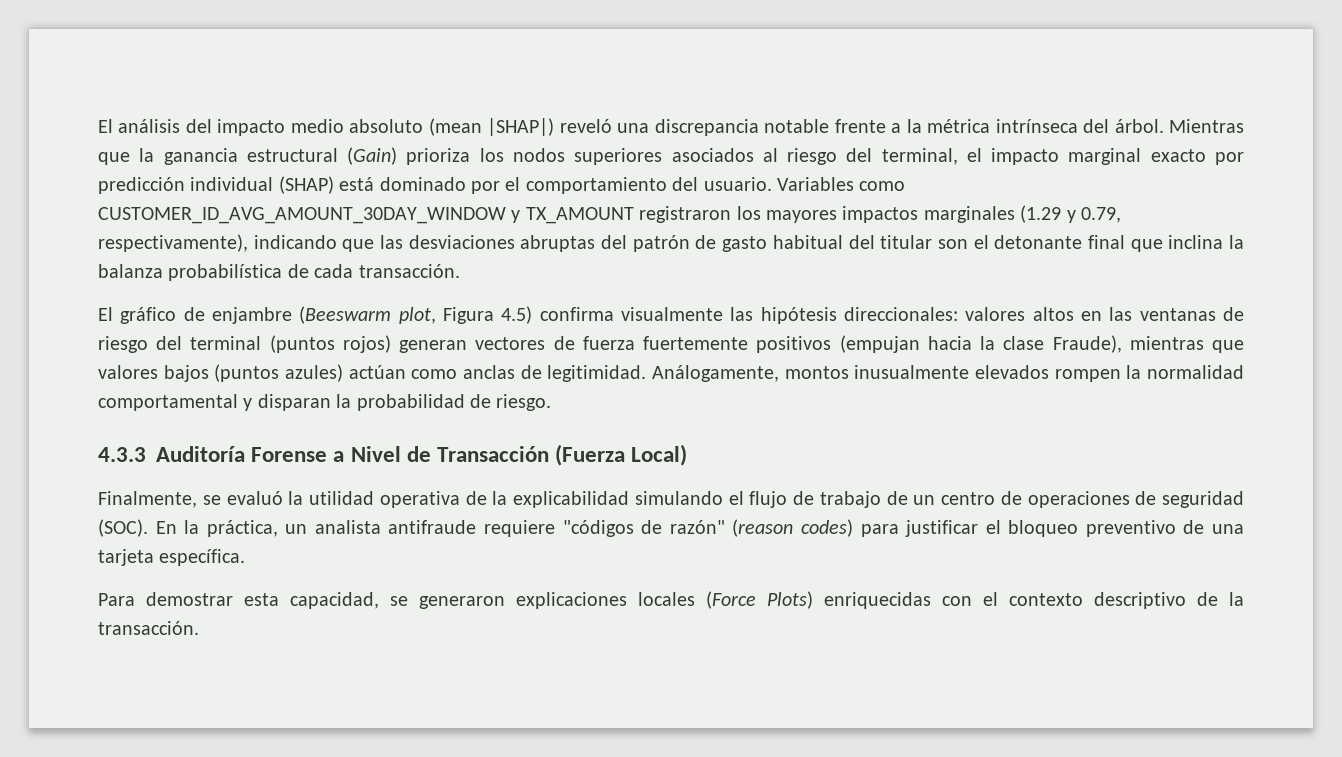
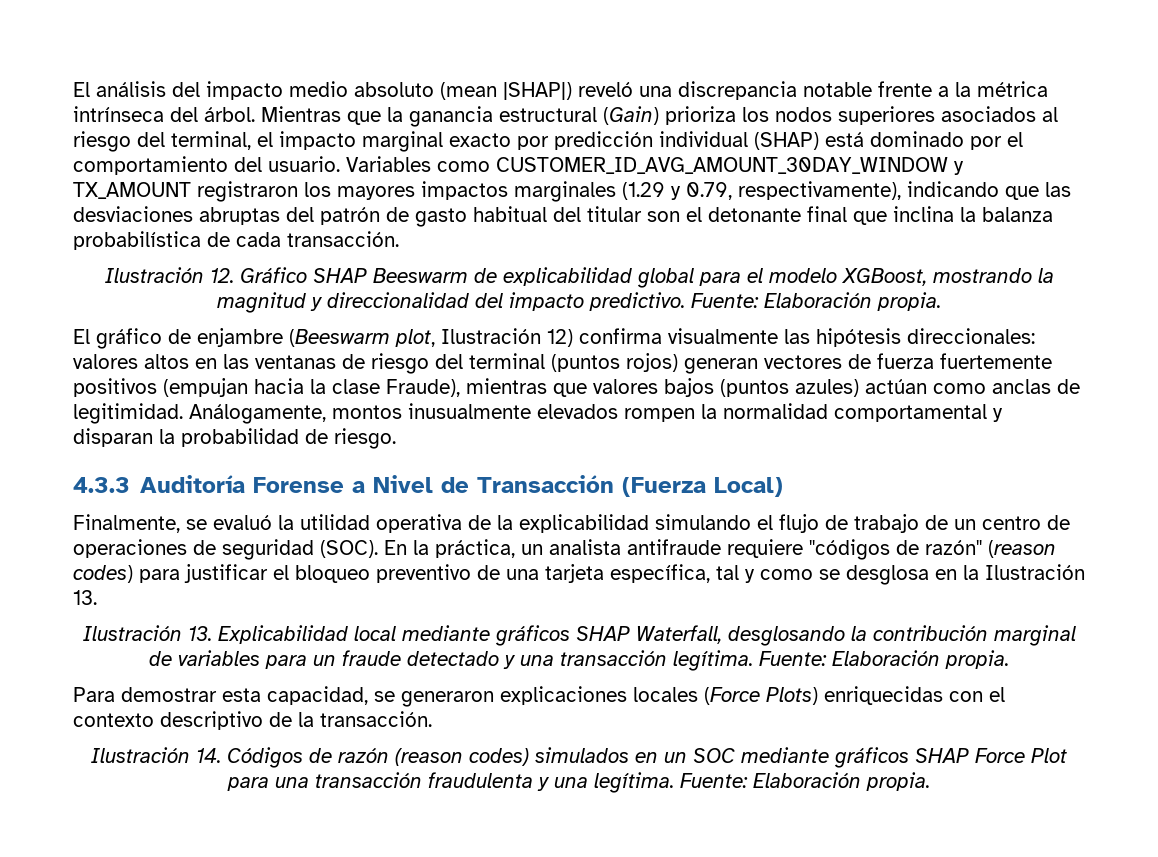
+ Ilustración 12. Gráfico SHAP Beeswarm de explicabilidad global para el modelo XGBoost, mostrando la magnitud y direccionalidad del impacto predictivo. Fuente: Elaboración propia.
- El gráfico de enjambre (Beeswarm plot, Figura 4.5) confirma visualmente las hipótesis direccionales: valores altos en las ventanas de riesgo del terminal (puntos rojos) generan vectores de fuerza fuertemente positivos (empujan hacia la clase Fraude), mientras que valores bajos (puntos azules) actúan como anclas de legitimidad.
+ El gráfico de enjambre (Beeswarm plot, Ilustración 12) confirma visualmente las hipótesis direccionales: valores altos en las ventanas de riesgo del terminal (puntos rojos) generan vectores de fuerza fuertemente positivos (empujan hacia la clase Fraude), mientras que valores bajos (puntos azules) actúan como anclas de legitimidad.
- En la práctica, un analista antifraude requiere "códigos de razón" (reason codes) para justificar el bloqueo preventivo de una tarjeta específica.
+ En la práctica, un analista antifraude requiere "códigos de razón" (reason codes) para justificar el bloqueo preventivo de una tarjeta específica, tal y como se desglosa en la Ilustración 13.
+ Ilustración 13. Explicabilidad local mediante gráficos SHAP Waterfall, desglosando la contribución marginal de variables para un fraude detectado y una transacción legítima. Fuente: Elaboración propia.
+ Ilustración 14. Códigos de razón (reason codes) simulados en un SOC mediante gráficos SHAP Force Plot para una transacción fraudulenta y una legítima. Fuente: Elaboración propia.

